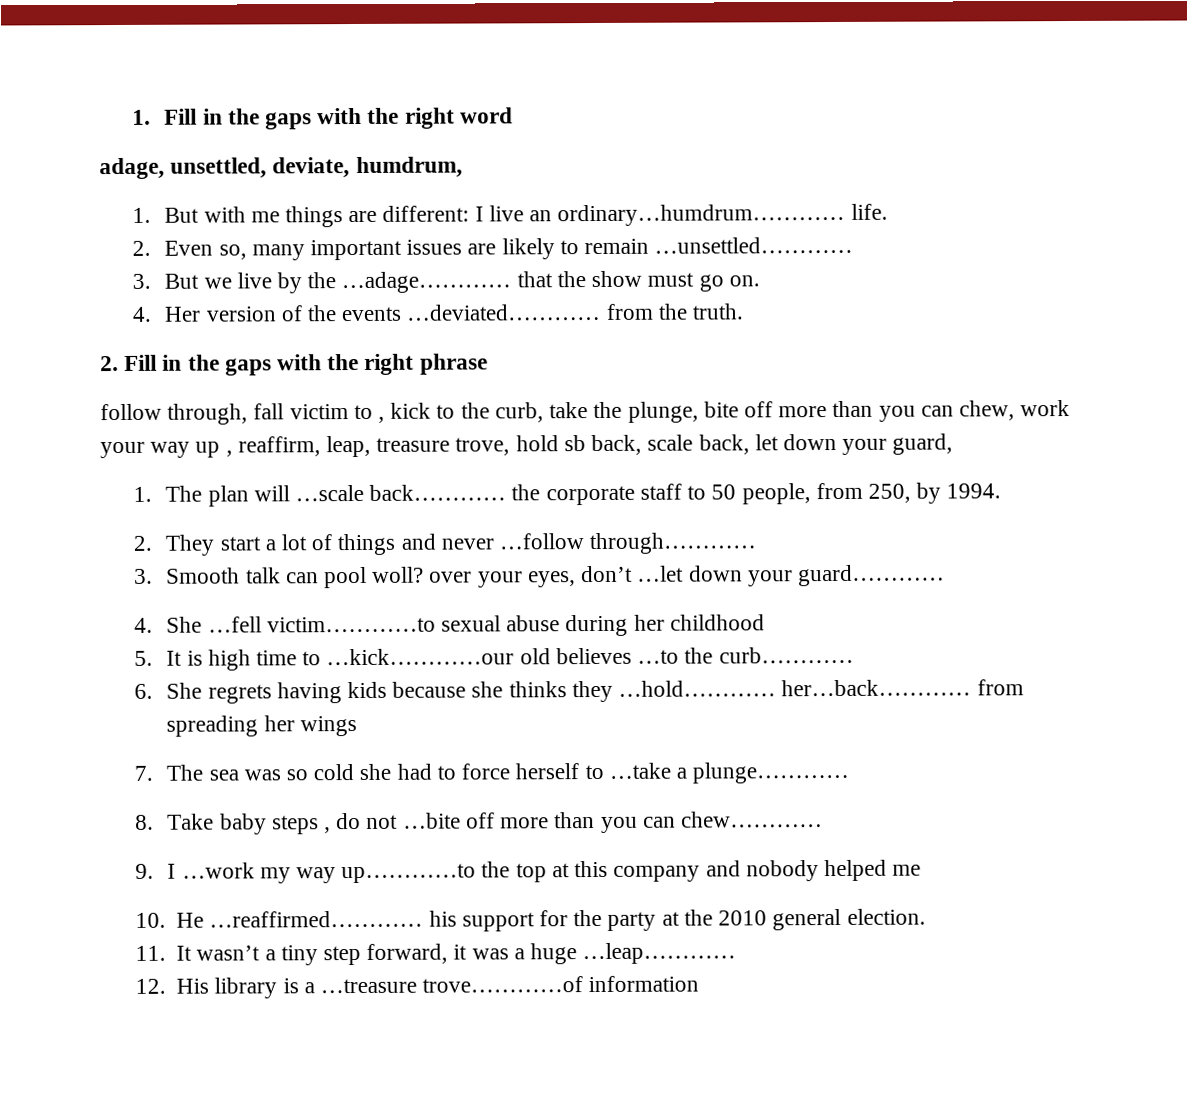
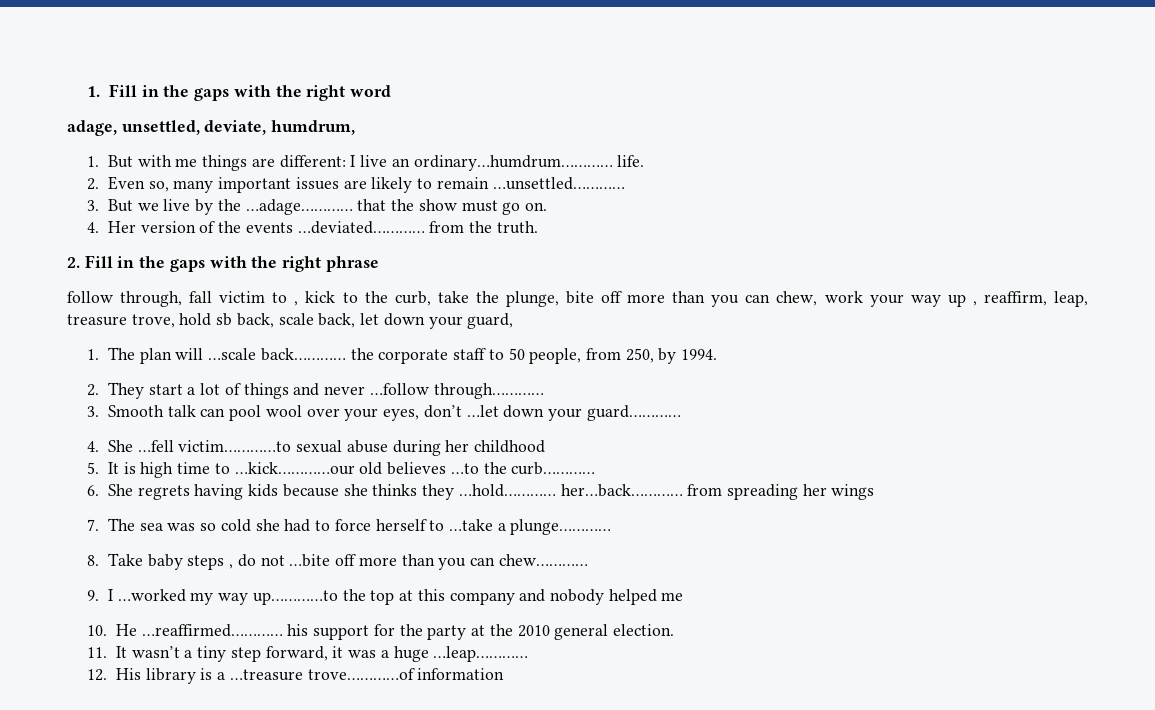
- 3. Smooth talk can pool woll? over your eyes, don’t …let down your guard…………
+ 3. Smooth talk can pool wool over your eyes, don’t …let down your guard…………
- 9. I …work my way up…………to the top at this company and nobody helped me
+ 9. I …worked my way up…………to the top at this company and nobody helped me

